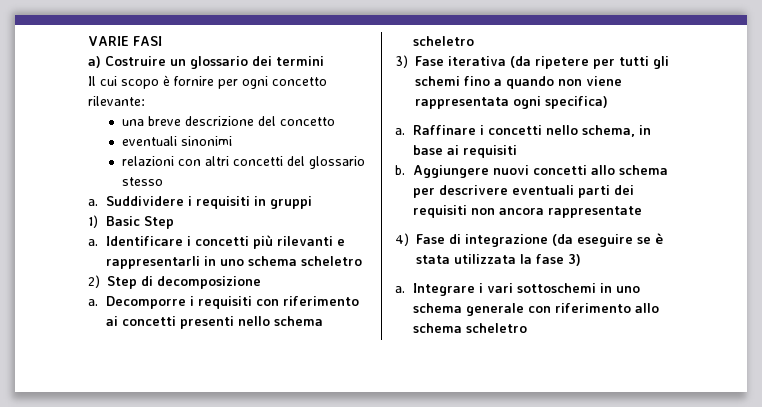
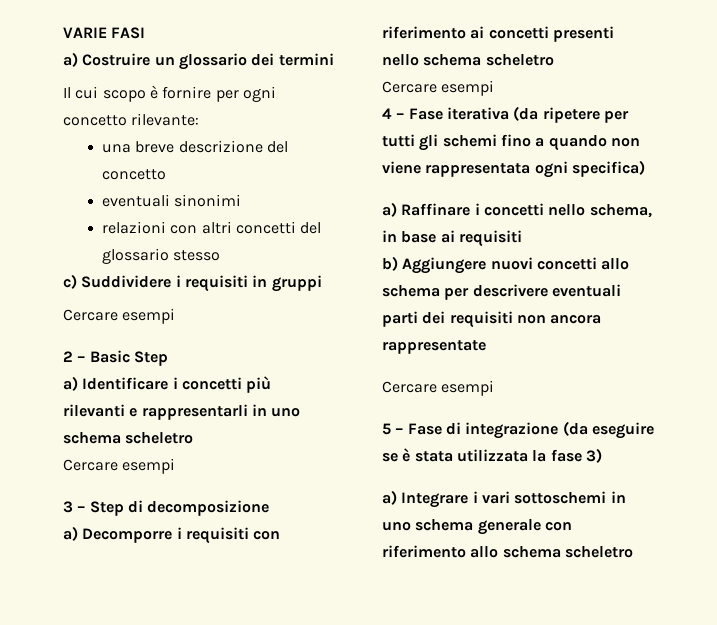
- a. Suddividere i requisiti in gruppi
- 1) Basic Step
+ c) Suddividere i requisiti in gruppi
+ Cercare esempi
+ 2 – Basic Step
- a. Identificare i concetti più rilevanti e rappresentarli in uno schema scheletro
- 2) Step di decomposizione
+ a) Identificare i concetti più rilevanti e rappresentarli in uno schema scheletro
+ Cercare esempi
+ 3 – Step di decomposizione
- a. Decomporre i requisiti con riferimento ai concetti presenti nello schema scheletro
- 3) Fase iterativa (da ripetere per tutti gli schemi fino a quando non viene rappresentata ogni specifica)
+ a) Decomporre i requisiti con riferimento ai concetti presenti nello schema scheletro
+ Cercare esempi
+ 4 – Fase iterativa (da ripetere per tutti gli schemi fino a quando non viene rappresentata ogni specifica)
- a. Raffinare i concetti nello schema, in base ai requisiti
+ a) Raffinare i concetti nello schema, in base ai requisiti
- b. Aggiungere nuovi concetti allo schema per descrivere eventuali parti dei requisiti non ancora rappresentate
- 4) Fase di integrazione (da eseguire se è stata utilizzata la fase 3)
+ b) Aggiungere nuovi concetti allo schema per descrivere eventuali parti dei requisiti non ancora rappresentate
+ Cercare esempi
+ 5 – Fase di integrazione (da eseguire se è stata utilizzata la fase 3)
- a. Integrare i vari sottoschemi in uno schema generale con riferimento allo schema scheletro
+ a) Integrare i vari sottoschemi in uno schema generale con riferimento allo schema scheletro

